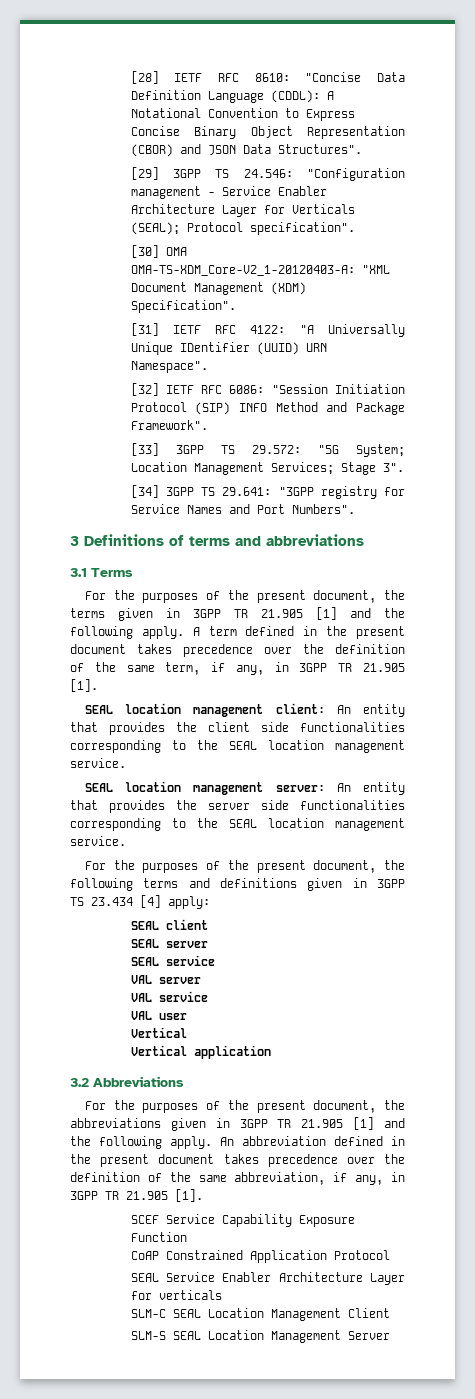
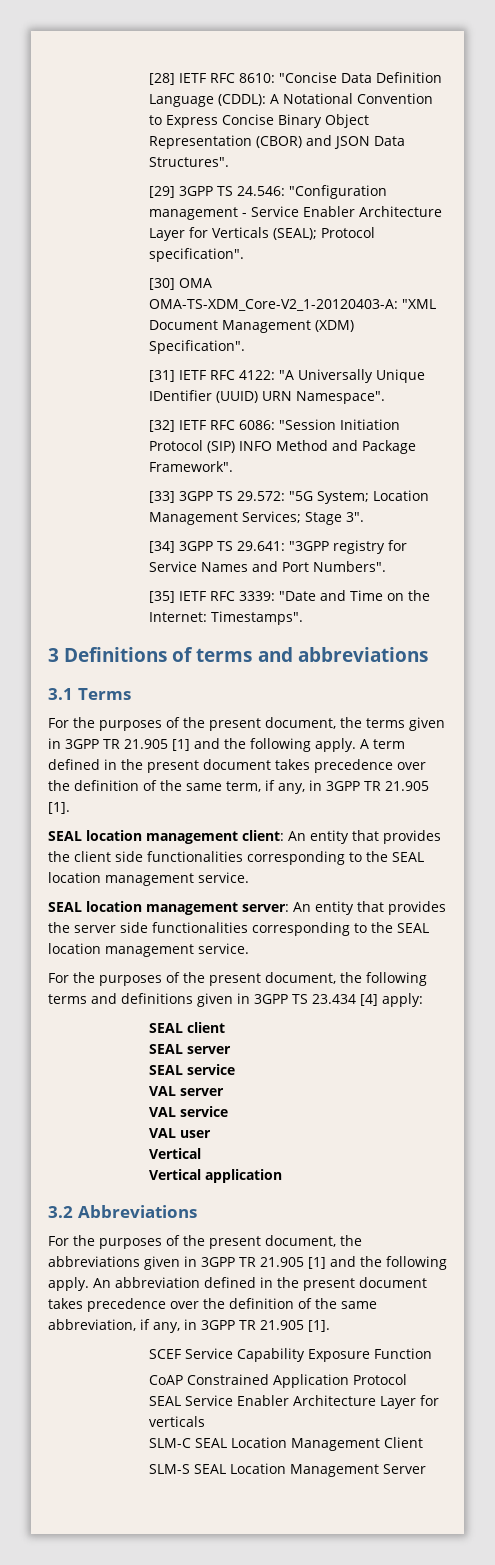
+ [35] IETF RFC 3339: "Date and Time on the Internet: Timestamps".

